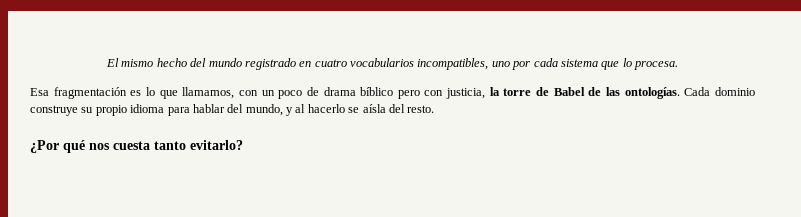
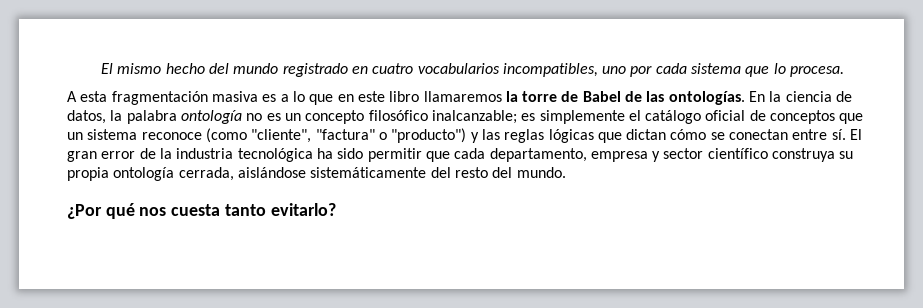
- Esa fragmentación es lo que llamamos, con un poco de drama bíblico pero con justicia, la torre de Babel de las ontologías.
+ A esta fragmentación masiva es a lo que en este libro llamaremos la torre de Babel de las ontologías.
- Cada dominio construye su propio idioma para hablar del mundo, y al hacerlo se aísla del resto.
+ En la ciencia de datos, la palabra ontología no es un concepto filosófico inalcanzable; es simplemente el catálogo oficial de conceptos que un sistema reconoce (como "cliente", "factura" o "producto") y las reglas lógicas que dictan cómo se conectan entre sí. El gran error de la industria tecnológica ha sido permitir que cada departamento, empresa y sector científico construya su propia ontología cerrada, aislándose sistemáticamente del resto del mundo.

